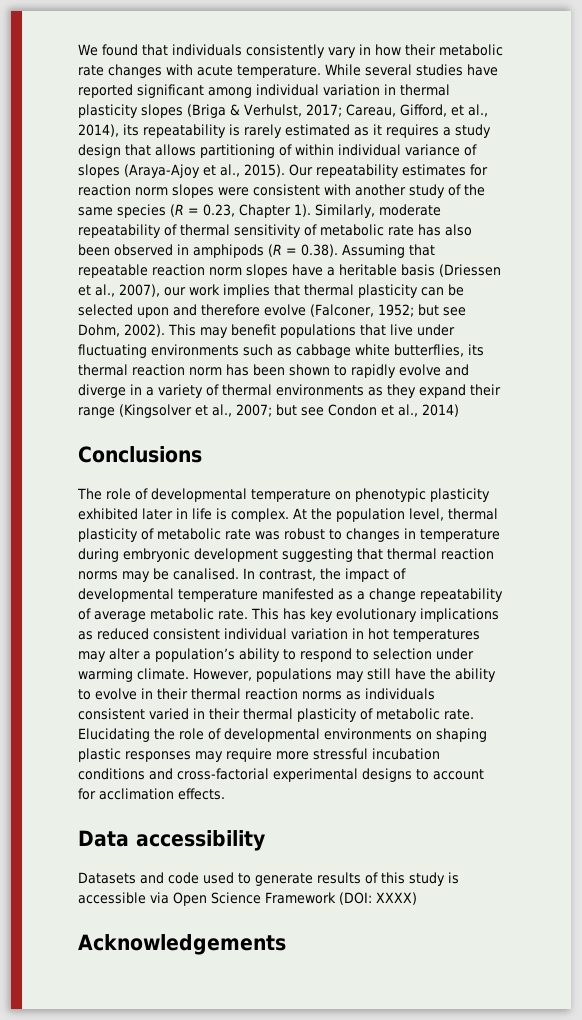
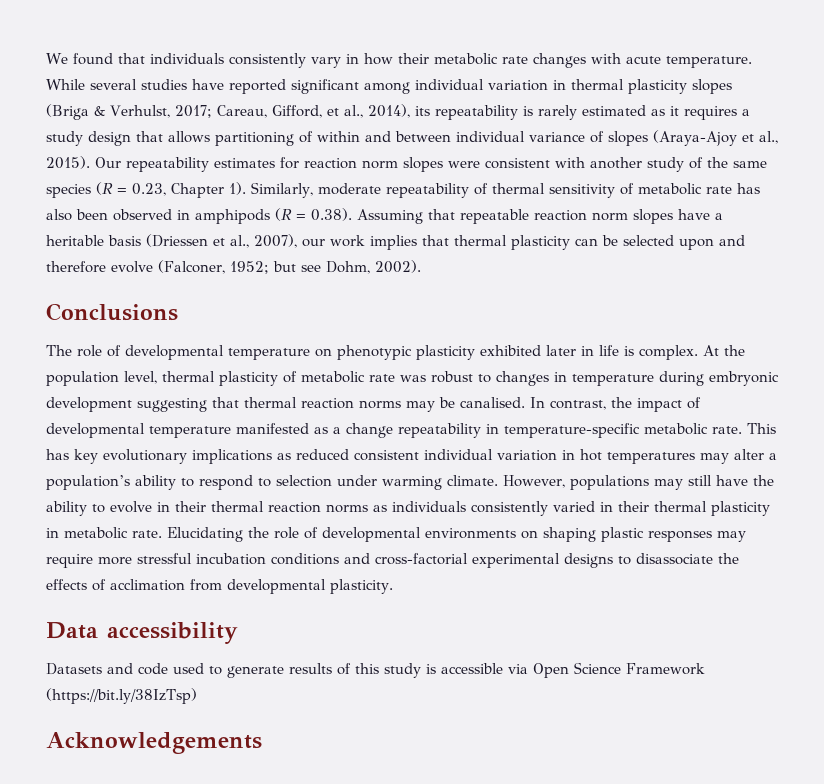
- While several studies have reported significant among individual variation in thermal plasticity slopes (Briga & Verhulst, 2017; Careau, Gifford, et al., 2014), its repeatability is rarely estimated as it requires a study design that allows partitioning of within individual variance of slopes (Araya-Ajoy et al., 2015).
+ While several studies have reported significant among individual variation in thermal plasticity slopes (Briga & Verhulst, 2017; Careau, Gifford, et al., 2014), its repeatability is rarely estimated as it requires a study design that allows partitioning of within and between individual variance of slopes (Araya-Ajoy et al., 2015).
- This may benefit populations that live under fluctuating environments such as cabbage white butterflies, its thermal reaction norm has been shown to rapidly evolve and diverge in a variety of thermal environments as they expand their range (Kingsolver et al., 2007; but see Condon et al., 2014)
- In contrast, the impact of developmental temperature manifested as a change repeatability of average metabolic rate.
+ In contrast, the impact of developmental temperature manifested as a change repeatability in temperature-specific metabolic rate.
- However, populations may still have the ability to evolve in their thermal reaction norms as individuals consistent varied in their thermal plasticity of metabolic rate.
+ However, populations may still have the ability to evolve in their thermal reaction norms as individuals consistently varied in their thermal plasticity in metabolic rate.
- Elucidating the role of developmental environments on shaping plastic responses may require more stressful incubation conditions and cross-factorial experimental designs to account for acclimation effects.
+ Elucidating the role of developmental environments on shaping plastic responses may require more stressful incubation conditions and cross-factorial experimental designs to disassociate the effects of acclimation from developmental plasticity.
- Datasets and code used to generate results of this study is accessible via Open Science Framework (DOI: XXXX)
+ Datasets and code used to generate results of this study is accessible via Open Science Framework (https://bit.ly/38IzTsp)

